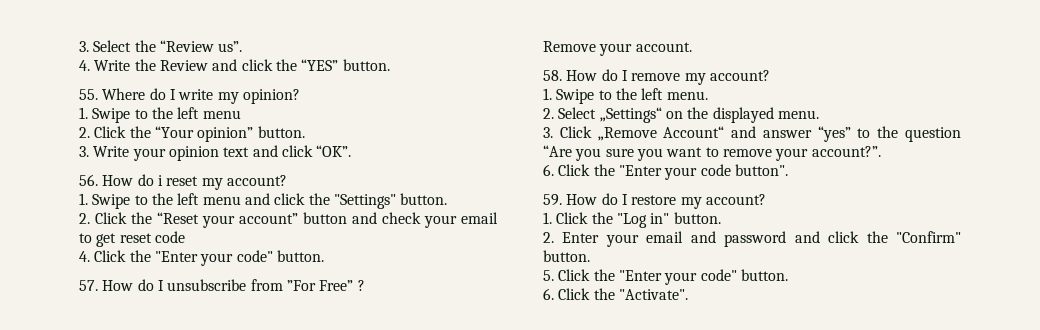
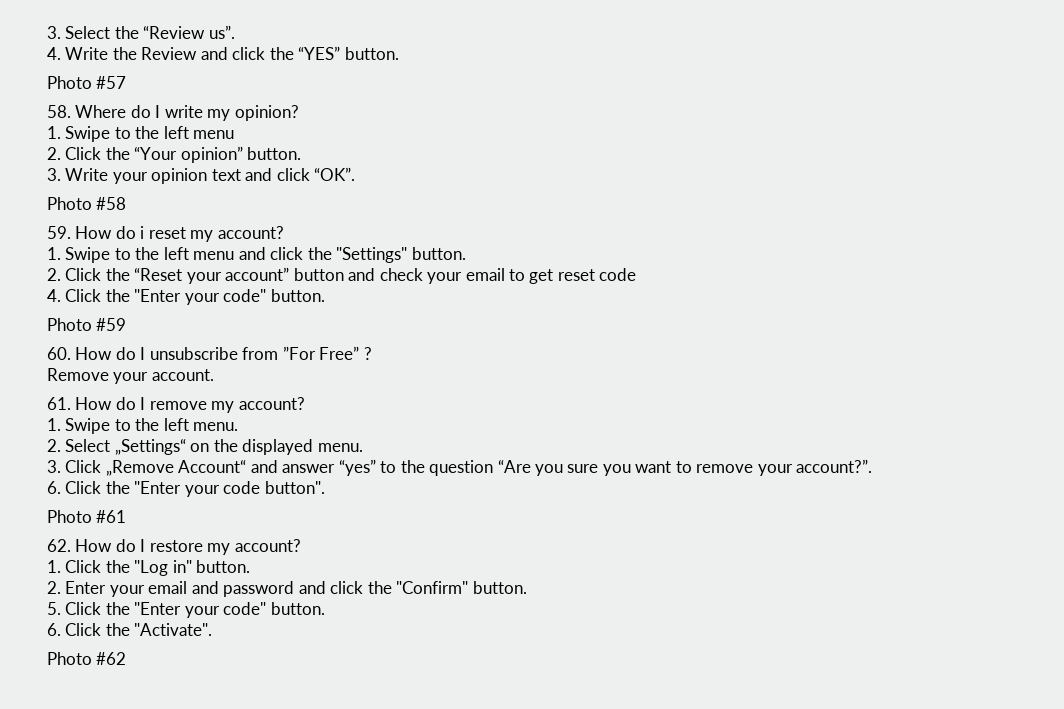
- 55. Where do I write my opinion?
+ Photo #57
+ 58. Where do I write my opinion?
- 56. How do i reset my account?
+ Photo #58
+ 59. How do i reset my account?
- 57. How do I unsubscribe from ”For Free” ?
+ Photo #59
+ 60. How do I unsubscribe from ”For Free” ?
- 58. How do I remove my account?
+ 61. How do I remove my account?
- 59. How do I restore my account?
+ Photo #61
+ 62. How do I restore my account?
+ Photo #62

